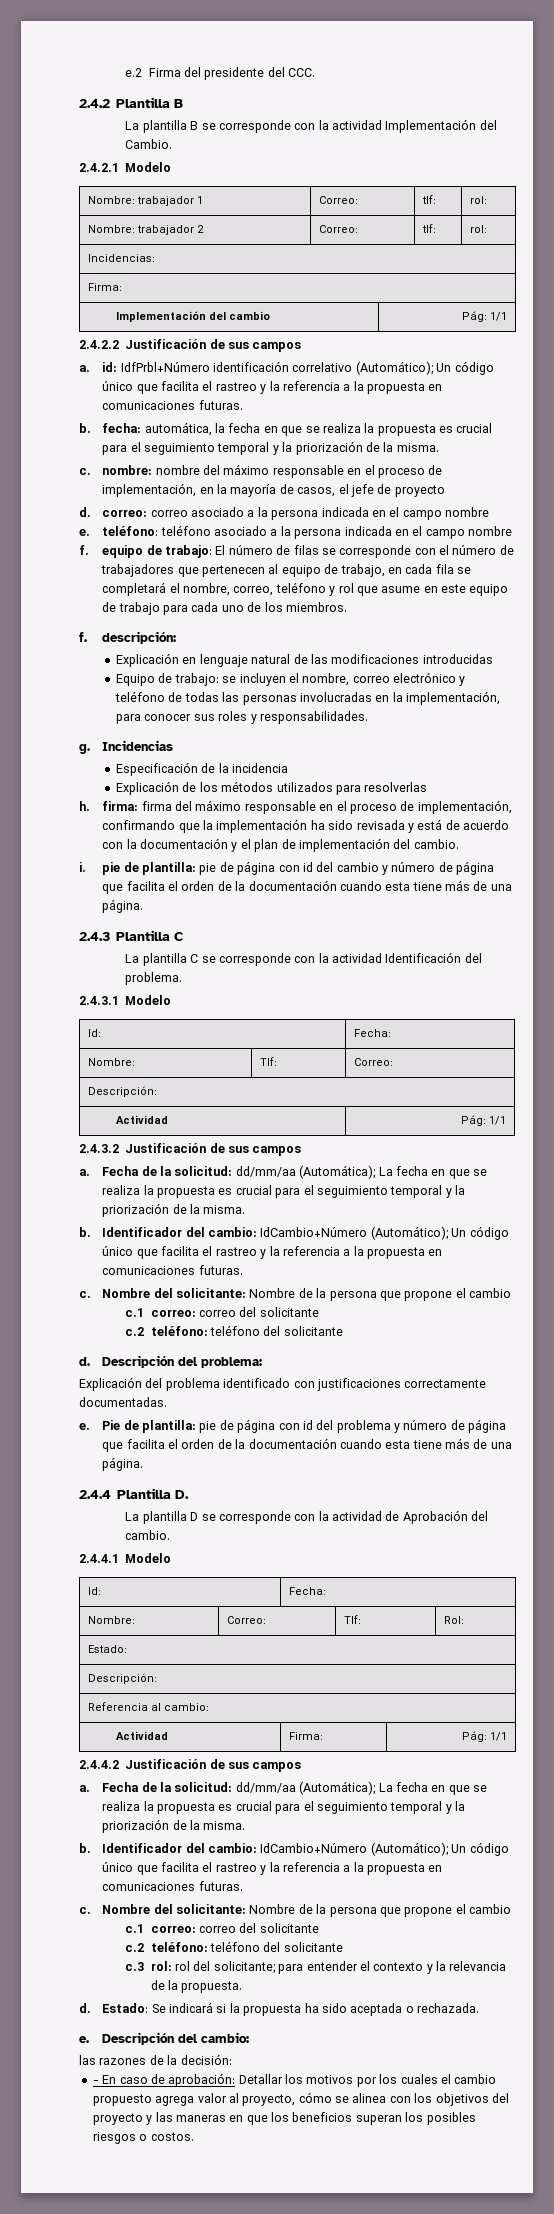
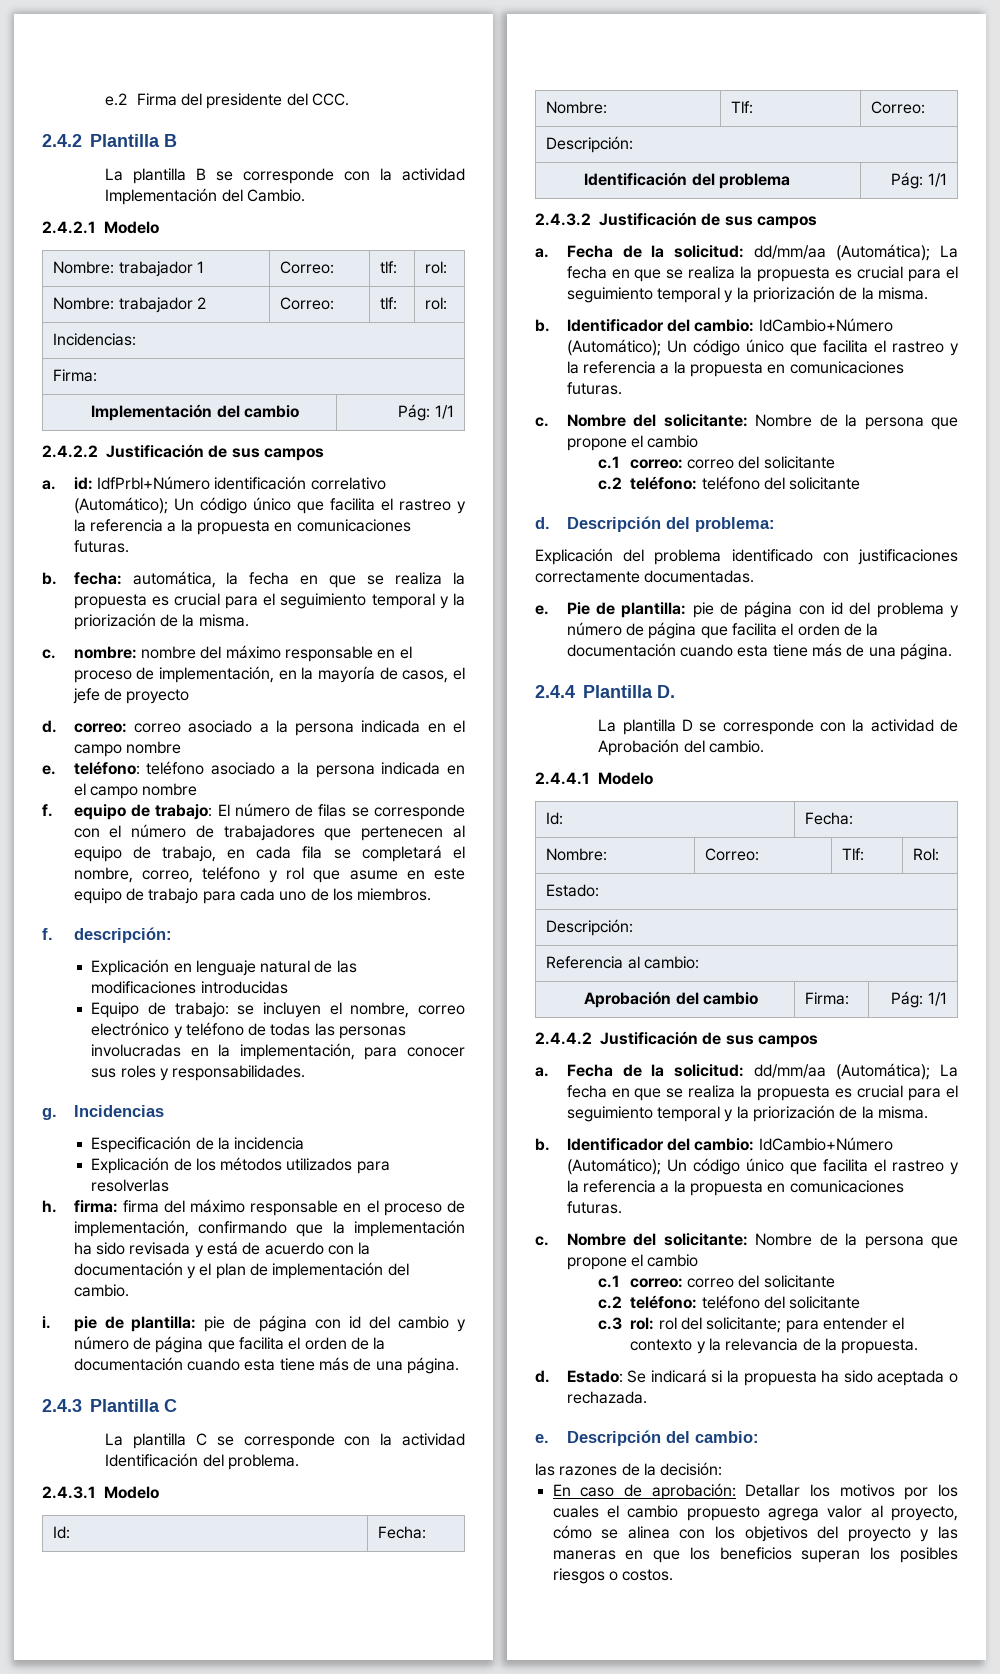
- Actividad | Pág: 1/1
+ Identificación del problema | Pág: 1/1
- Actividad | Firma: | Pág: 1/1
+ Aprobación del cambio | Firma: | Pág: 1/1
- - En caso de aprobación: Detallar los motivos por los cuales el cambio propuesto agrega valor al proyecto, cómo se alinea con los objetivos del proyecto y las maneras en que los beneficios superan los posibles riesgos o costos.
+ En caso de aprobación: Detallar los motivos por los cuales el cambio propuesto agrega valor al proyecto, cómo se alinea con los objetivos del proyecto y las maneras en que los beneficios superan los posibles riesgos o costos.

